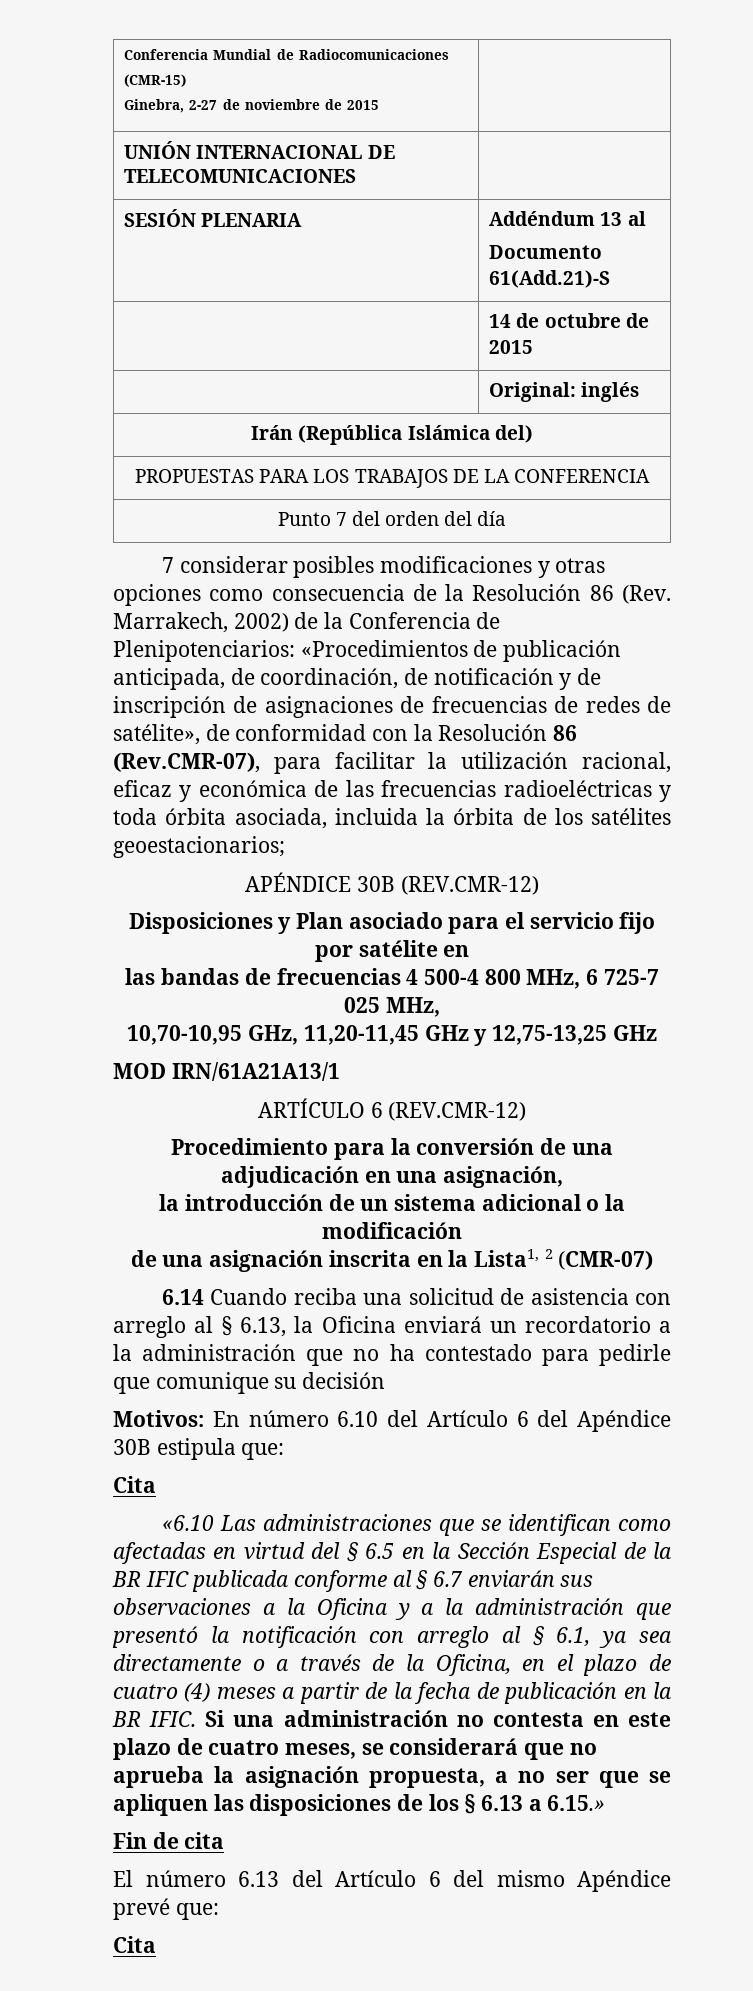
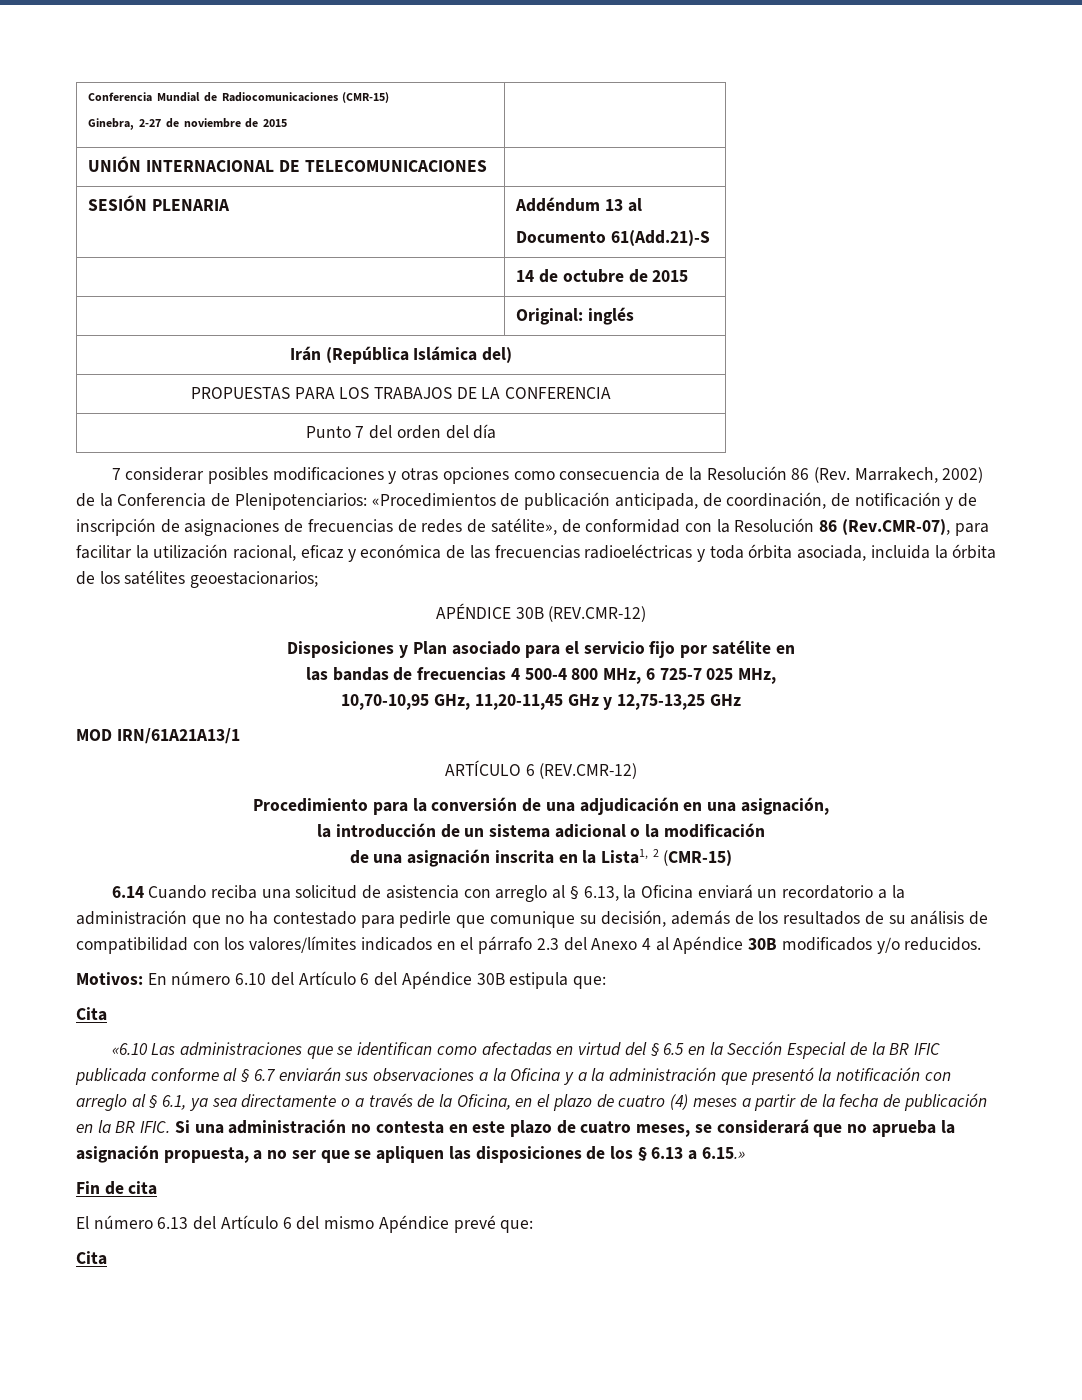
- de una asignación inscrita en la Lista1, 2 (CMR-07)
+ de una asignación inscrita en la Lista1, 2 (CMR-15)
- 6.14 Cuando reciba una solicitud de asistencia con arreglo al § 6.13, la Oficina enviará un recordatorio a la administración que no ha contestado para pedirle que comunique su decisión
+ 6.14 Cuando reciba una solicitud de asistencia con arreglo al § 6.13, la Oficina enviará un recordatorio a la administración que no ha contestado para pedirle que comunique su decisión, además de los resultados de su análisis de compatibilidad con los valores/límites indicados en el párrafo 2.3 del Anexo 4 al Apéndice 30B modificados y/o reducidos.

